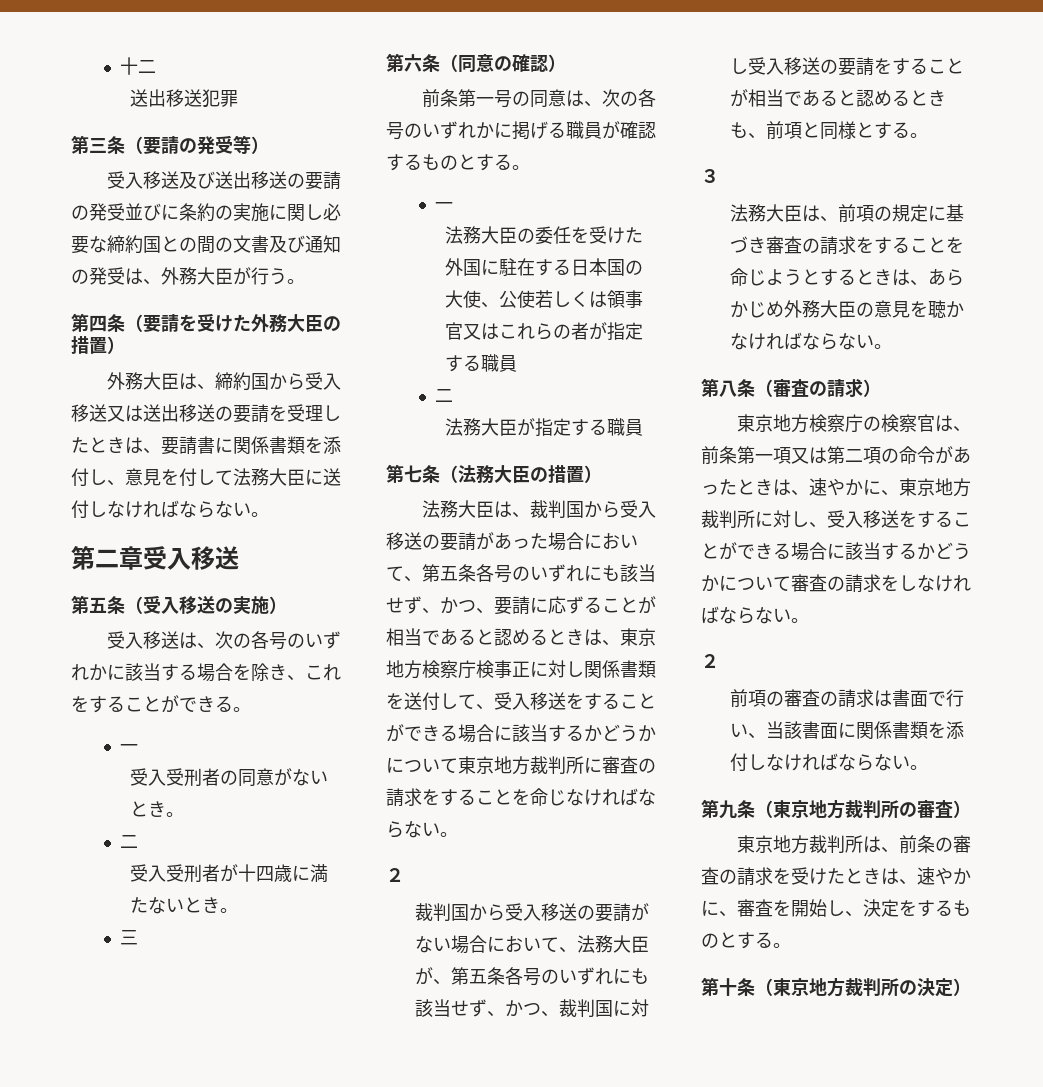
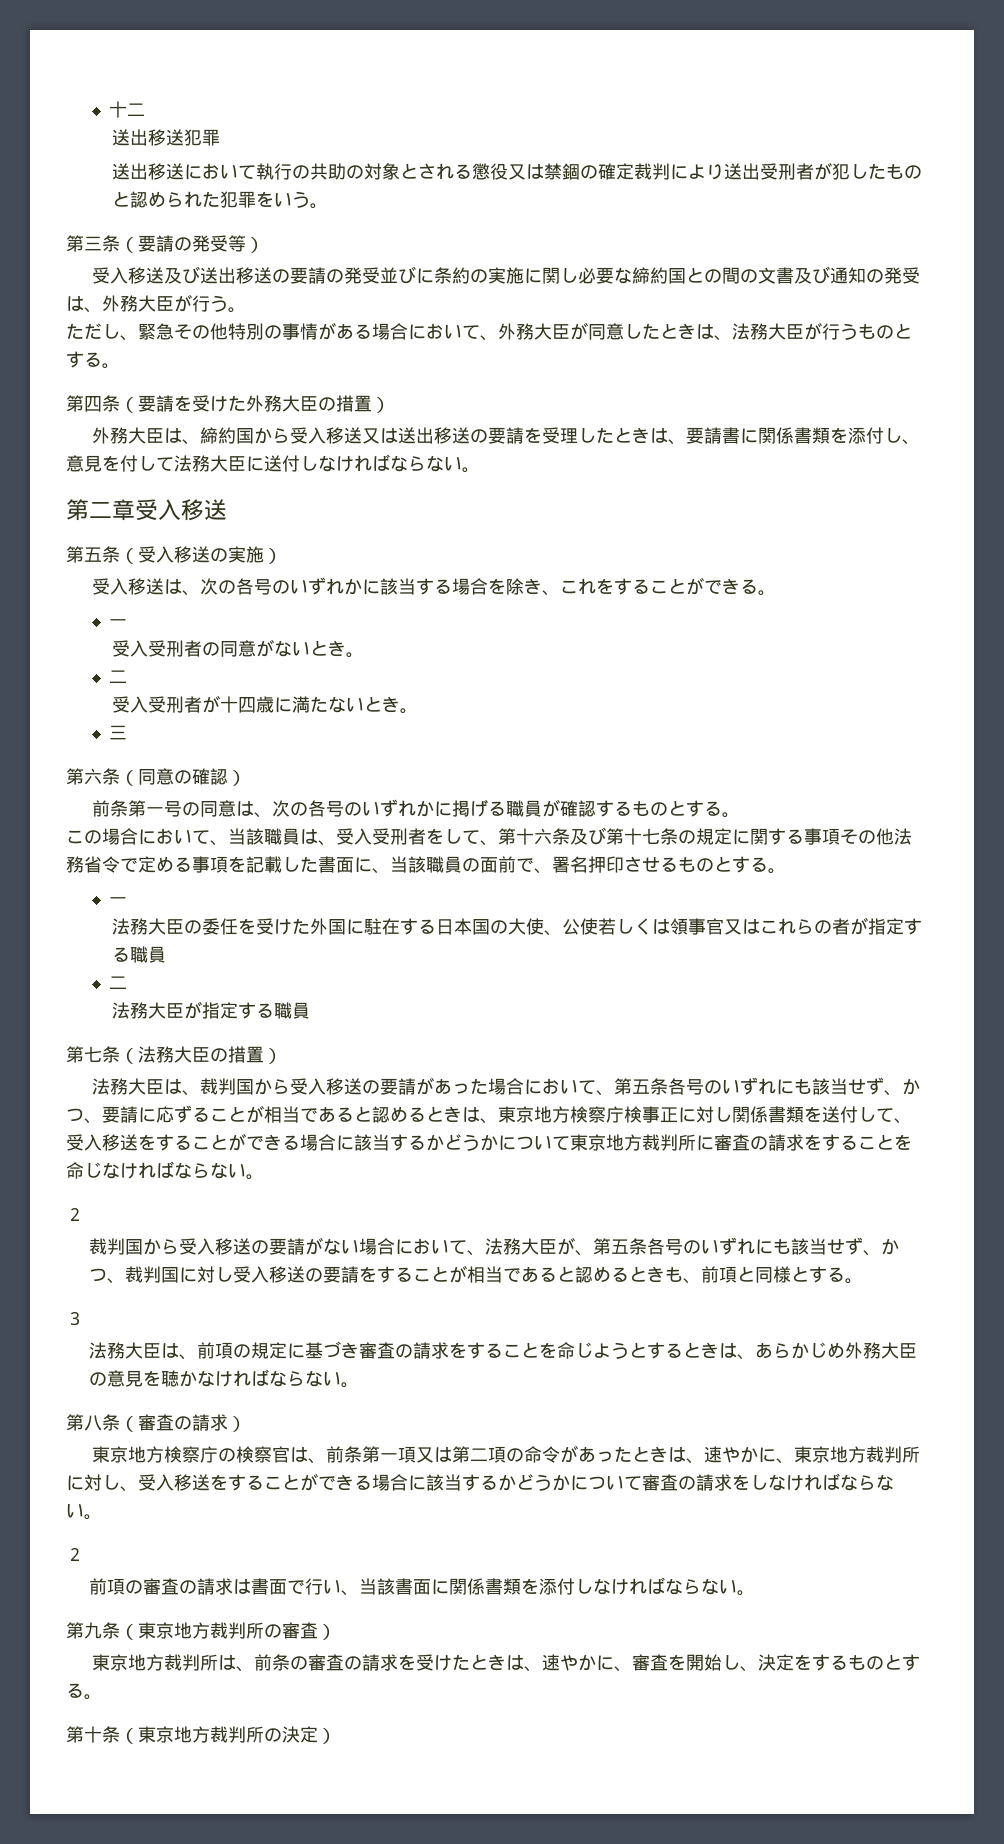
+ 送出移送において執行の共助の対象とされる懲役又は禁錮の確定裁判により送出受刑者が犯したものと認められた犯罪をいう。
+ ただし、緊急その他特別の事情がある場合において、外務大臣が同意したときは、法務大臣が行うものとする。
+ この場合において、当該職員は、受入受刑者をして、第十六条及び第十七条の規定に関する事項その他法務省令で定める事項を記載した書面に、当該職員の面前で、署名押印させるものとする。

